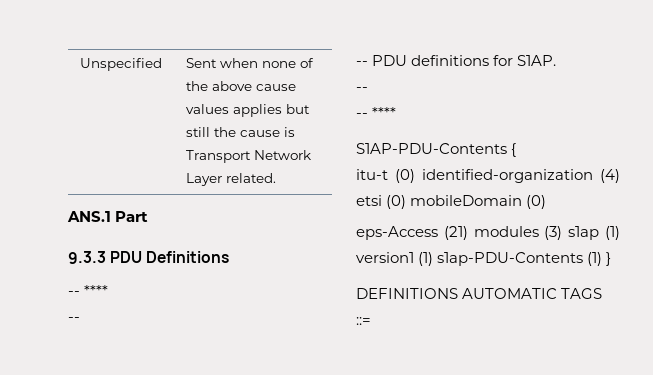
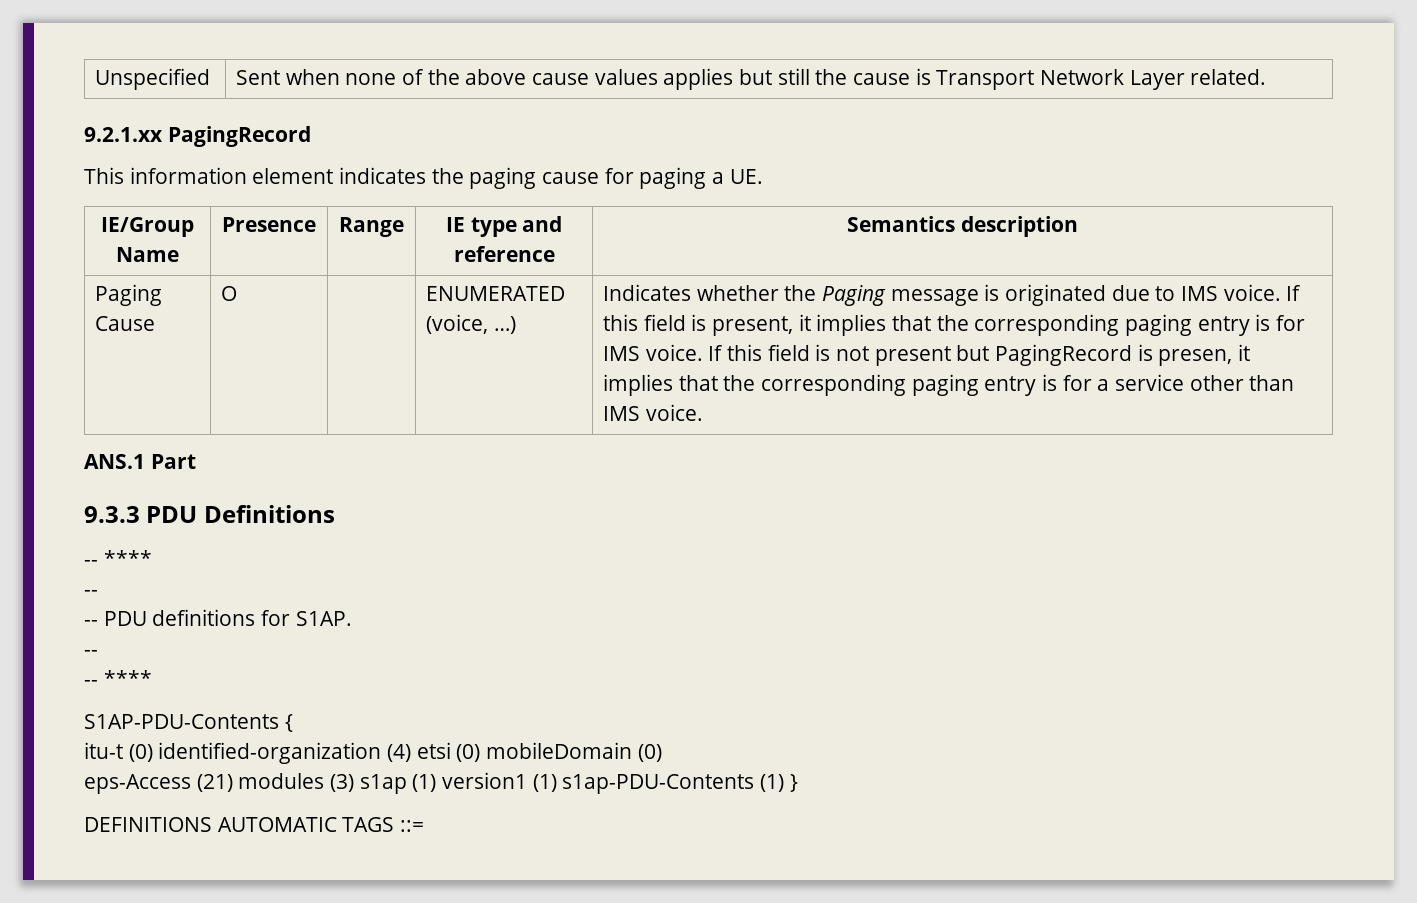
+ 9.2.1.xx PagingRecord
+ This information element indicates the paging cause for paging a UE.
+ IE/Group Name | Presence | Range | IE type and reference | Semantics description
+ Paging Cause | O | | ENUMERATED (voice, …) | Indicates whether the Paging message is originated due to IMS voice. If this field is present, it implies that the corresponding paging entry is for IMS voice. If this field is not present but PagingRecord is presen, it implies that the corresponding paging entry is for a service other than IMS voice.

